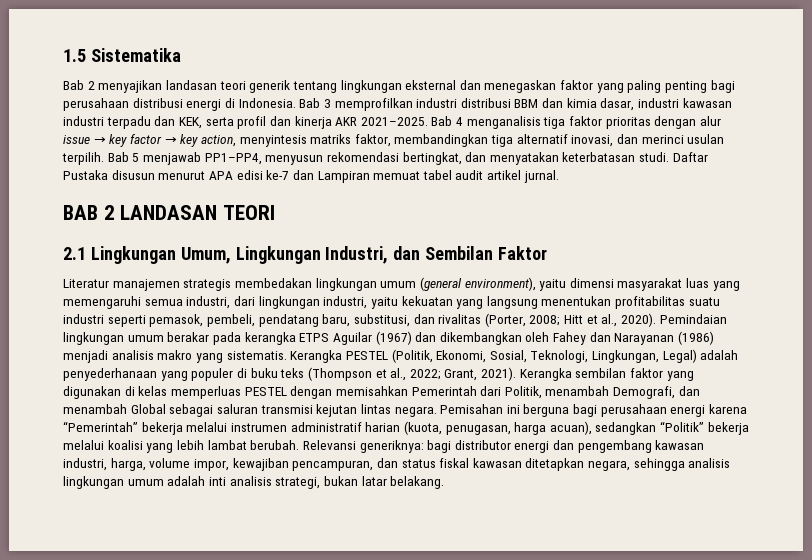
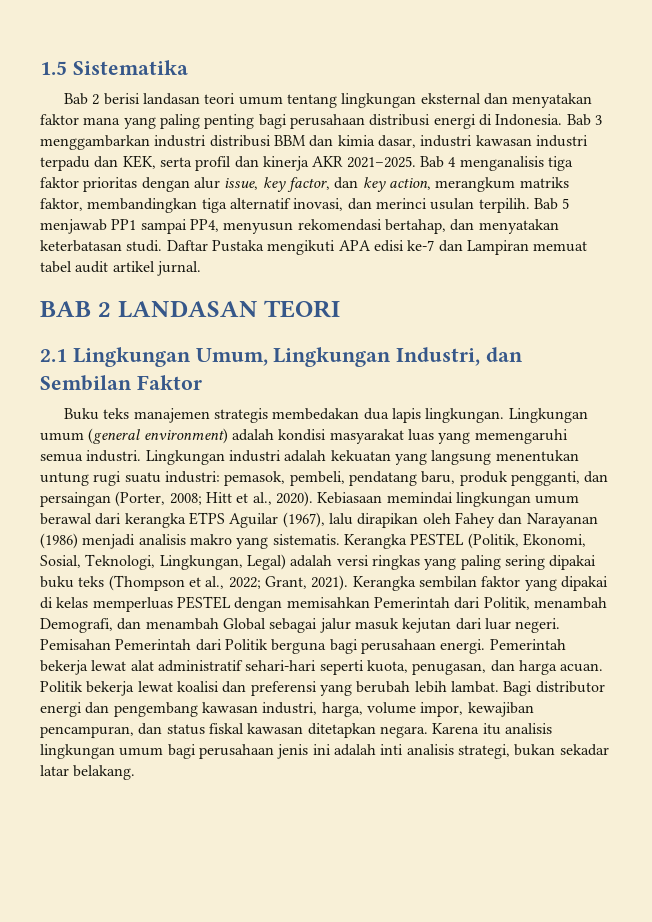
- Bab 2 menyajikan landasan teori generik tentang lingkungan eksternal dan menegaskan faktor yang paling penting bagi perusahaan distribusi energi di Indonesia.
+ Bab 2 berisi landasan teori umum tentang lingkungan eksternal dan menyatakan faktor mana yang paling penting bagi perusahaan distribusi energi di Indonesia.
- Bab 3 memprofilkan industri distribusi BBM dan kimia dasar, industri kawasan industri terpadu dan KEK, serta profil dan kinerja AKR 2021–2025.
+ Bab 3 menggambarkan industri distribusi BBM dan kimia dasar, industri kawasan industri terpadu dan KEK, serta profil dan kinerja AKR 2021–2025.
- Bab 4 menganalisis tiga faktor prioritas dengan alur issue → key factor → key action, menyintesis matriks faktor, membandingkan tiga alternatif inovasi, dan merinci usulan terpilih.
+ Bab 4 menganalisis tiga faktor prioritas dengan alur issue, key factor, dan key action, merangkum matriks faktor, membandingkan tiga alternatif inovasi, dan merinci usulan terpilih.
- Bab 5 menjawab PP1–PP4, menyusun rekomendasi bertingkat, dan menyatakan keterbatasan studi.
+ Bab 5 menjawab PP1 sampai PP4, menyusun rekomendasi bertahap, dan menyatakan keterbatasan studi.
- Daftar Pustaka disusun menurut APA edisi ke-7 dan Lampiran memuat tabel audit artikel jurnal.
+ Daftar Pustaka mengikuti APA edisi ke-7 dan Lampiran memuat tabel audit artikel jurnal.
- Literatur manajemen strategis membedakan lingkungan umum (general environment), yaitu dimensi masyarakat luas yang memengaruhi semua industri, dari lingkungan industri, yaitu kekuatan yang langsung menentukan profitabilitas suatu industri seperti pemasok, pembeli, pendatang baru, substitusi, dan rivalitas (Porter, 2008; Hitt et al., 2020).
+ Buku teks manajemen strategis membedakan dua lapis lingkungan. Lingkungan umum (general environment) adalah kondisi masyarakat luas yang memengaruhi semua industri. Lingkungan industri adalah kekuatan yang langsung menentukan untung rugi suatu industri: pemasok, pembeli, pendatang baru, produk pengganti, dan persaingan (Porter, 2008; Hitt et al., 2020).
- Pemindaian lingkungan umum berakar pada kerangka ETPS Aguilar (1967) dan dikembangkan oleh Fahey dan Narayanan (1986) menjadi analisis makro yang sistematis.
+ Kebiasaan memindai lingkungan umum berawal dari kerangka ETPS Aguilar (1967), lalu dirapikan oleh Fahey dan Narayanan (1986) menjadi analisis makro yang sistematis.
- Kerangka PESTEL (Politik, Ekonomi, Sosial, Teknologi, Lingkungan, Legal) adalah penyederhanaan yang populer di buku teks (Thompson et al., 2022; Grant, 2021).
+ Kerangka PESTEL (Politik, Ekonomi, Sosial, Teknologi, Lingkungan, Legal) adalah versi ringkas yang paling sering dipakai buku teks (Thompson et al., 2022; Grant, 2021).
- Kerangka sembilan faktor yang digunakan di kelas memperluas PESTEL dengan memisahkan Pemerintah dari Politik, menambah Demografi, dan menambah Global sebagai saluran transmisi kejutan lintas negara. Pemisahan ini berguna bagi perusahaan energi karena “Pemerintah” bekerja melalui instrumen administratif harian (kuota, penugasan, harga acuan), sedangkan “Politik” bekerja melalui koalisi yang lebih lambat berubah. Relevansi generiknya: bagi distributor energi dan pengembang kawasan industri, harga, volume impor, kewajiban pencampuran, dan status fiskal kawasan ditetapkan negara, sehingga analisis lingkungan umum adalah inti analisis strategi, bukan latar belakang.
+ Kerangka sembilan faktor yang dipakai di kelas memperluas PESTEL dengan memisahkan Pemerintah dari Politik, menambah Demografi, dan menambah Global sebagai jalur masuk kejutan dari luar negeri. Pemisahan Pemerintah dari Politik berguna bagi perusahaan energi. Pemerintah bekerja lewat alat administratif sehari-hari seperti kuota, penugasan, dan harga acuan. Politik bekerja lewat koalisi dan preferensi yang berubah lebih lambat. Bagi distributor energi dan pengembang kawasan industri, harga, volume impor, kewajiban pencampuran, dan status fiskal kawasan ditetapkan negara. Karena itu analisis lingkungan umum bagi perusahaan jenis ini adalah inti analisis strategi, bukan sekadar latar belakang.

